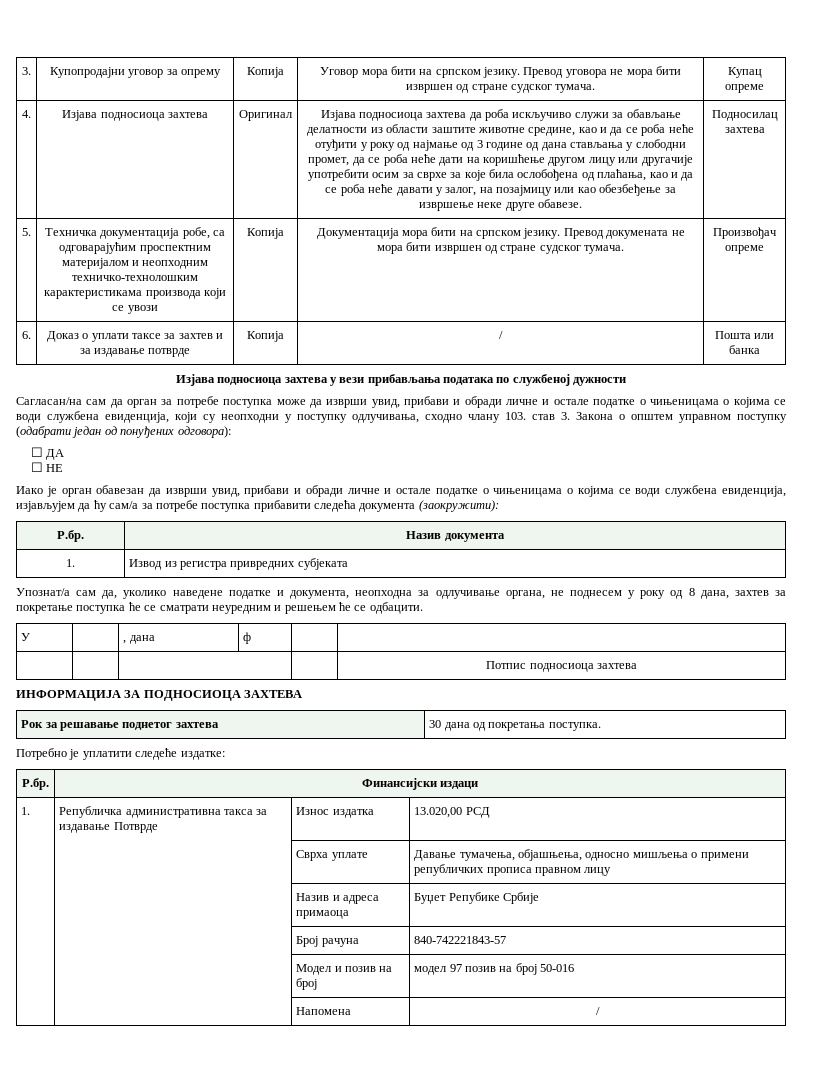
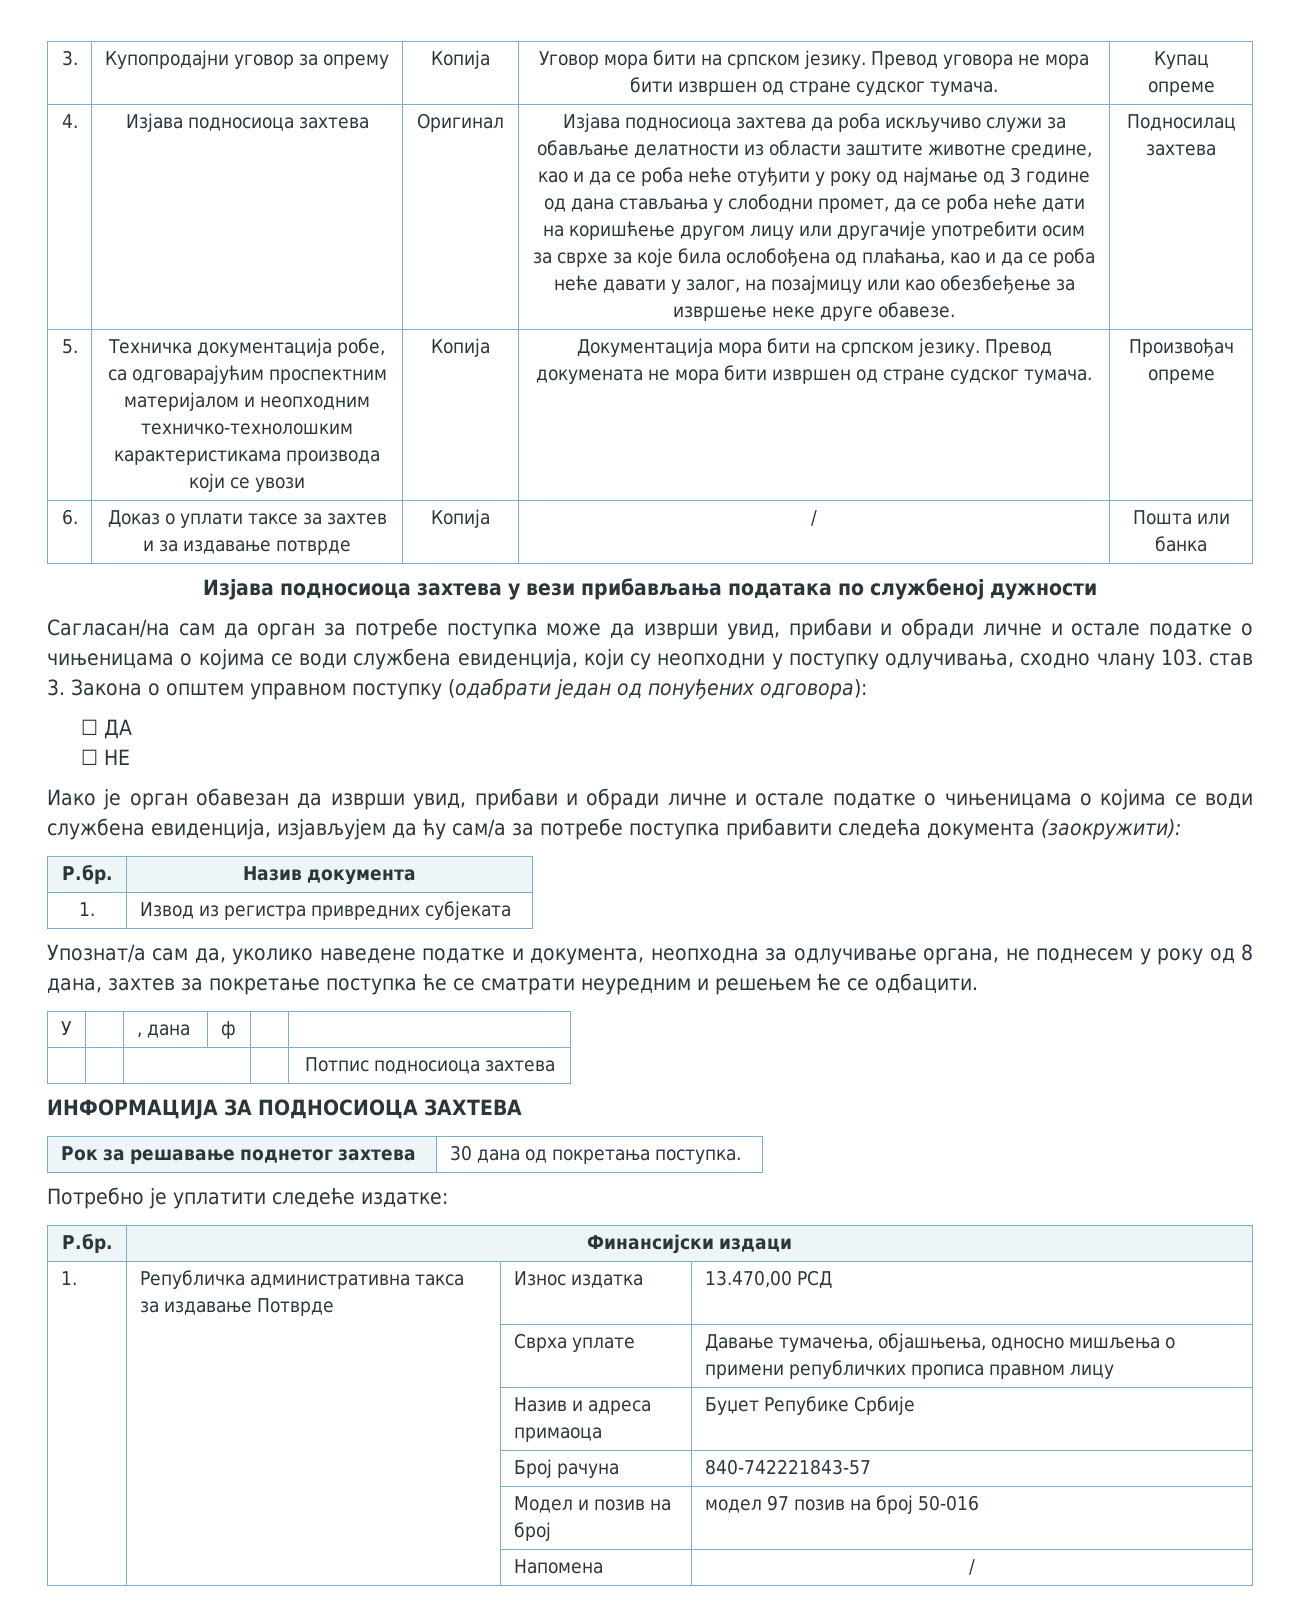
- 1. | Републичка административна такса за издавање Потврде | Износ издатка | 13.020,00 РСД
+ 1. | Републичка административна такса за издавање Потврде | Износ издатка | 13.470,00 РСД

